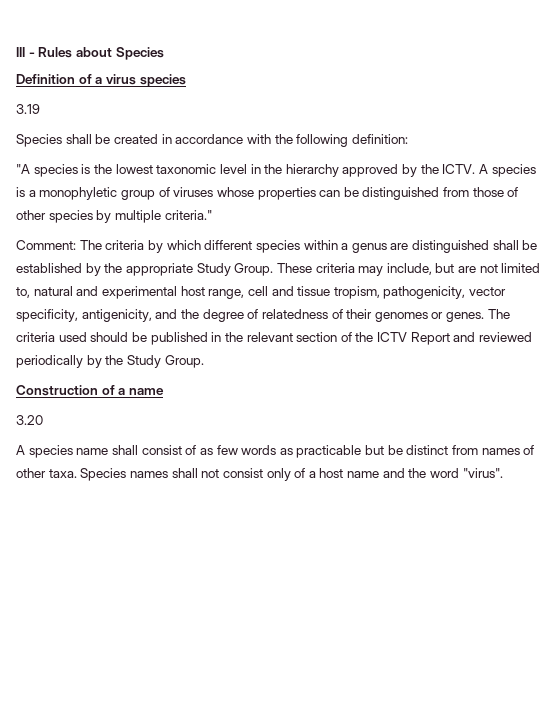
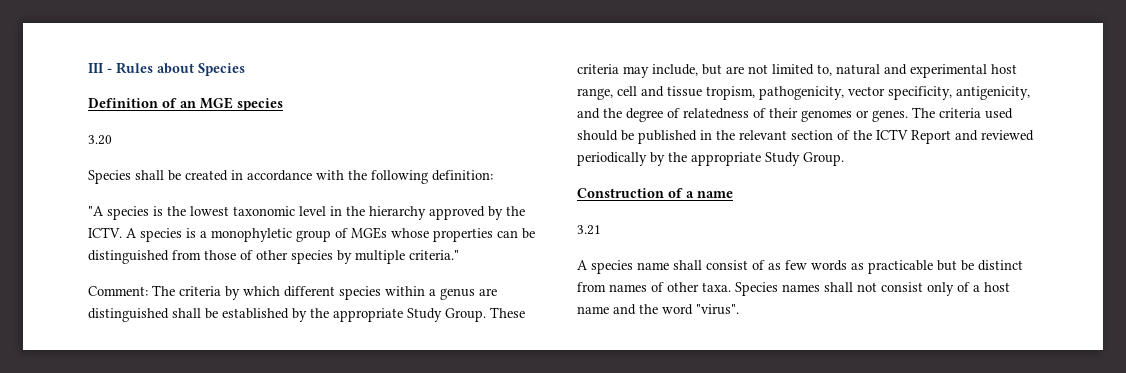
- Definition of a virus species
+ Definition of an MGE species
- 3.19
+ 3.20
- A species is a monophyletic group of viruses whose properties can be distinguished from those of other species by multiple criteria."
+ A species is a monophyletic group of MGEs whose properties can be distinguished from those of other species by multiple criteria."
- The criteria used should be published in the relevant section of the ICTV Report and reviewed periodically by the Study Group.
+ The criteria used should be published in the relevant section of the ICTV Report and reviewed periodically by the appropriate Study Group.
- 3.20
+ 3.21

